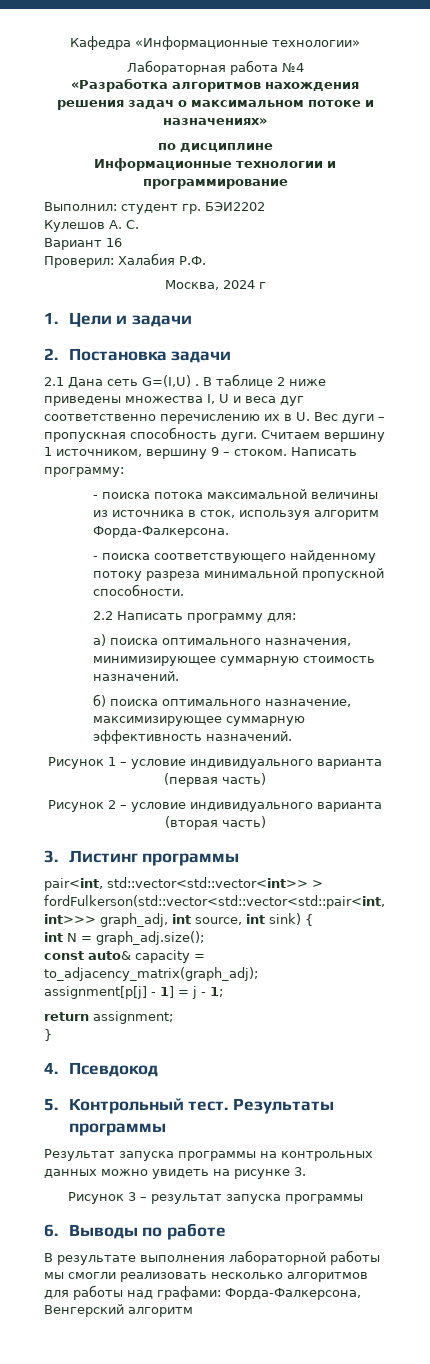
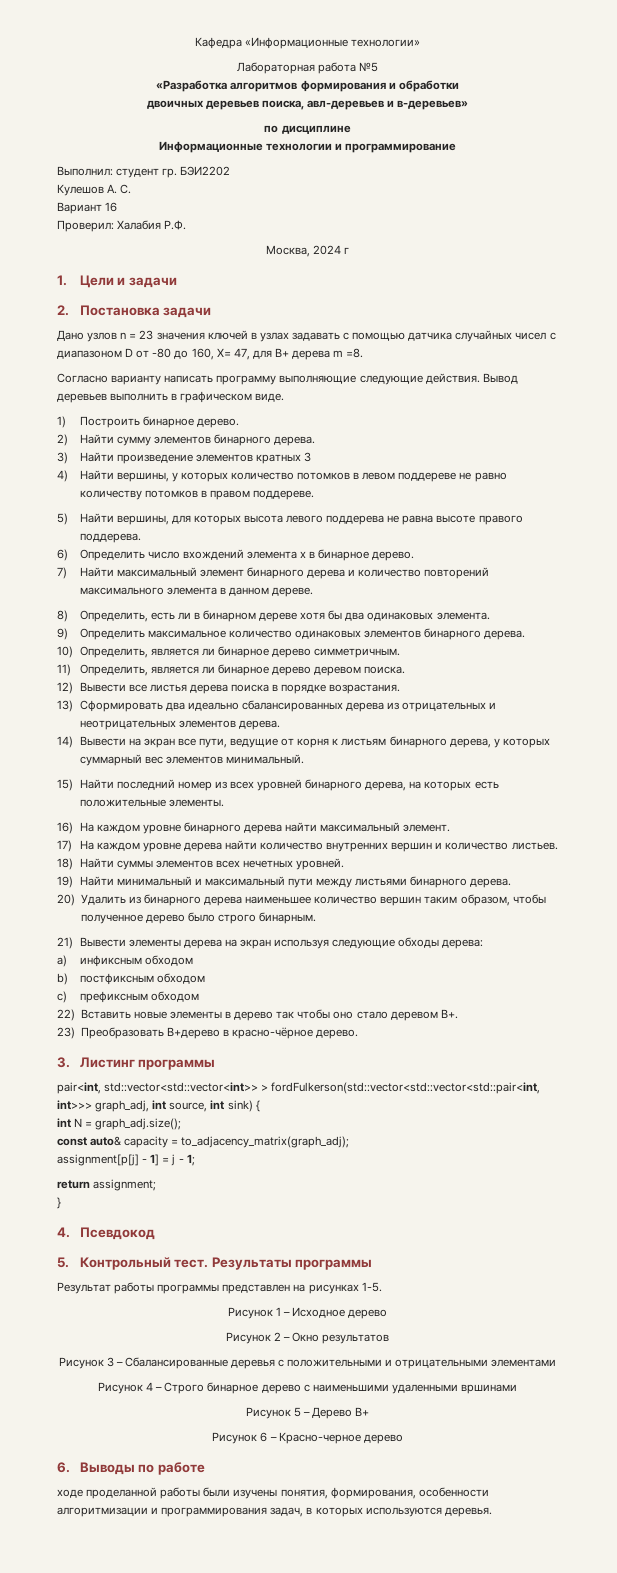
- Лабораторная работа №4
+ Лабораторная работа №5
- «Разработка алгоритмов нахождения решения задач о максимальном потоке и назначениях»
+ «Разработка алгоритмов формирования и обработки
+ двоичных деревьев поиска, авл-деревьев и в-деревьев»
- 2.1 Дана сеть G=(I,U) . В таблице 2 ниже приведены множества I, U и веса дуг соответственно перечислению их в U. Вес дуги – пропускная способность дуги. Считаем вершину 1 источником, вершину 9 – стоком. Написать программу:
- - поиска потока максимальной величины из источника в сток, используя алгоритм Форда-Фалкерсона.
- - поиска соответствующего найденному потоку разреза минимальной пропускной способности.
- 2.2 Написать программу для:
- а) поиска оптимального назначения, минимизирующее суммарную стоимость назначений.
- б) поиска оптимального назначение, максимизирующее суммарную эффективность назначений.
- Рисунок 1 – условие индивидуального варианта (первая часть)
- Рисунок 2 – условие индивидуального варианта (вторая часть)
+ Дано узлов n = 23 значения ключей в узлах задавать с помощью датчика случайных чисел с диапазоном D от -80 до 160, Х= 47, для В+ дерева m =8.
+ Согласно варианту написать программу выполняющие следующие действия. Вывод деревьев выполнить в графическом виде.
+ 1) Построить бинарное дерево.
+ 2) Найти сумму элементов бинарного дерева.
+ 3) Найти произведение элементов кратных 3
+ 4) Найти вершины, у которых количество потомков в левом поддереве не равно количеству потомков в правом поддереве.
+ 5) Найти вершины, для которых высота левого поддерева не равна высоте правого поддерева.
+ 6) Определить число вхождений элемента x в бинарное дерево.
+ 7) Найти максимальный элемент бинарного дерева и количество повторений максимального элемента в данном дереве.
+ 8) Определить, есть ли в бинарном дереве хотя бы два одинаковых элемента.
+ 9) Определить максимальное количество одинаковых элементов бинарного дерева.
+ 10) Определить, является ли бинарное дерево симметричным.
+ 11) Определить, является ли бинарное дерево деревом поиска.
+ 12) Вывести все листья дерева поиска в порядке возрастания.
+ 13) Сформировать два идеально сбалансированных дерева из отрицательных и неотрицательных элементов дерева.
+ 14) Вывести на экран все пути, ведущие от корня к листьям бинарного дерева, у которых суммарный вес элементов минимальный.
+ 15) Найти последний номер из всех уровней бинарного дерева, на которых есть положительные элементы.
+ 16) На каждом уровне бинарного дерева найти максимальный элемент.
+ 17) На каждом уровне дерева найти количество внутренних вершин и количество листьев.
+ 18) Найти суммы элементов всех нечетных уровней.
+ 19) Найти минимальный и максимальный пути между листьями бинарного дерева.
+ 20) Удалить из бинарного дерева наименьшее количество вершин таким образом, чтобы полученное дерево было строго бинарным.
+ 21) Вывести элементы дерева на экран используя следующие обходы дерева:
+ a) инфиксным обходом
+ b) постфиксным обходом
+ c) префиксным обходом
+ 22) Вставить новые элементы в дерево так чтобы оно стало деревом B+.
+ 23) Преобразовать B+дерево в красно-чёрное дерево.
- Результат запуска программы на контрольных данных можно увидеть на рисунке 3.
- Рисунок 3 – результат запуска программы
+ Результат работы программы представлен на рисунках 1-5.
+ Рисунок 1 – Исходное дерево
+ Рисунок 2 – Окно результатов
+ Рисунок 3 – Сбалансированные деревья с положительными и отрицательными элементами
+ Рисунок 4 – Строго бинарное дерево с наименьшими удаленными вршинами
+ Рисунок 5 – Дерево В+
+ Рисунок 6 – Красно-черное дерево
  6. Выводы по работе
- В результате выполнения лабораторной работы мы смогли реализовать несколько алгоритмов для работы над графами: Форда-Фалкерсона, Венгерский алгоритм
+ ходе проделанной работы были изучены понятия, формирования, особенности алгоритмизации и программирования задач, в которых используются деревья.

